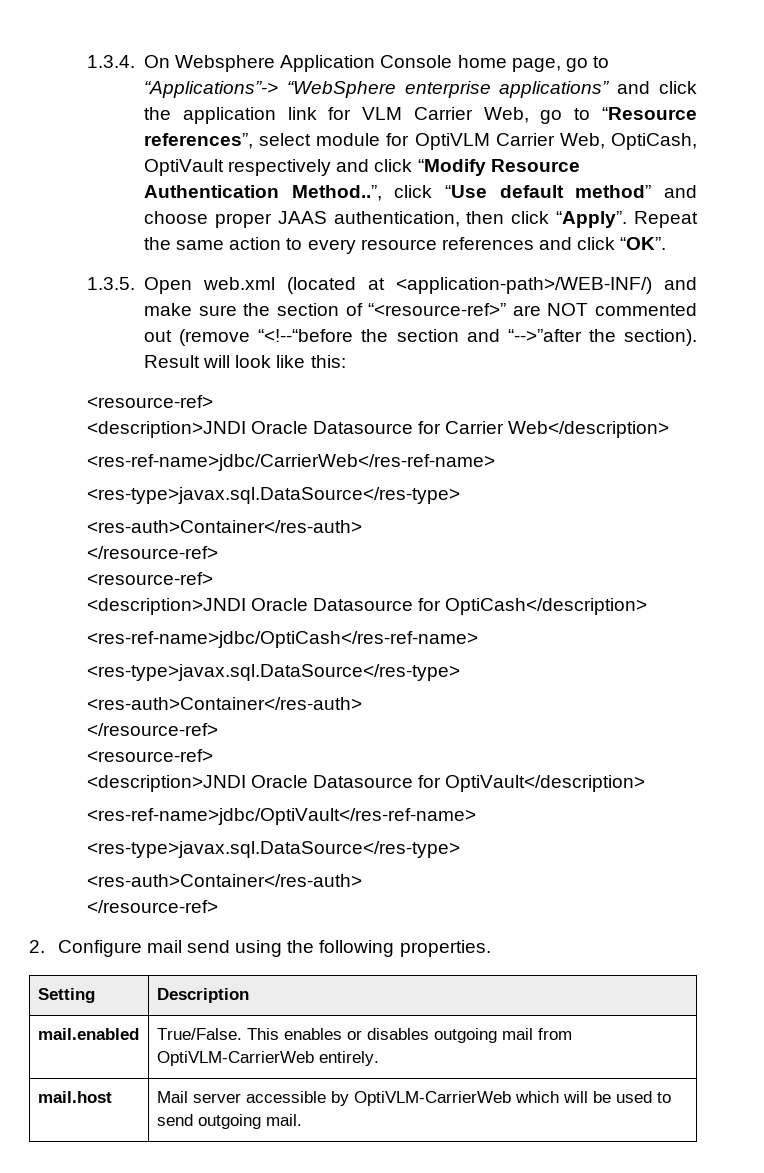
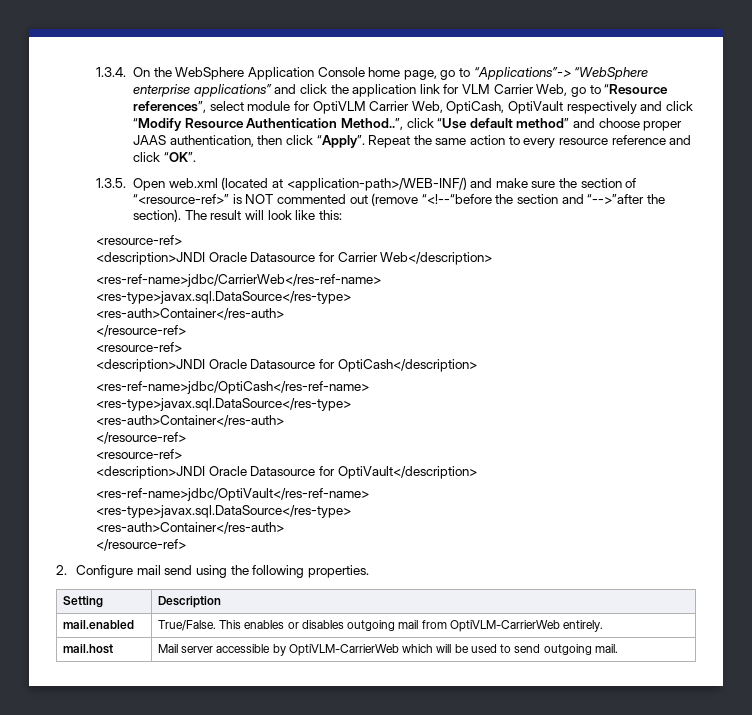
- 1.3.4. On Websphere Application Console home page, go to “Applications”-> “WebSphere enterprise applications” and click the application link for VLM Carrier Web, go to “Resource references”, select module for OptiVLM Carrier Web, OptiCash, OptiVault respectively and click “Modify Resource Authentication Method..”, click “Use default method” and choose proper JAAS authentication, then click “Apply”.
+ 1.3.4. On the WebSphere Application Console home page, go to “Applications”-> “WebSphere enterprise applications” and click the application link for VLM Carrier Web, go to “Resource references”, select module for OptiVLM Carrier Web, OptiCash, OptiVault respectively and click “Modify Resource Authentication Method..”, click “Use default method” and choose proper JAAS authentication, then click “Apply”.
- Repeat the same action to every resource references and click “OK”.
+ Repeat the same action to every resource reference and click “OK”.
- 1.3.5. Open web.xml (located at <application-path>/WEB-INF/) and make sure the section of “<resource-ref>” are NOT commented out (remove “<!--“before the section and “-->”after the section).
+ 1.3.5. Open web.xml (located at <application-path>/WEB-INF/) and make sure the section of “<resource-ref>” is NOT commented out (remove “<!--“before the section and “-->”after the section).
- Result will look like this:
+ The result will look like this:

